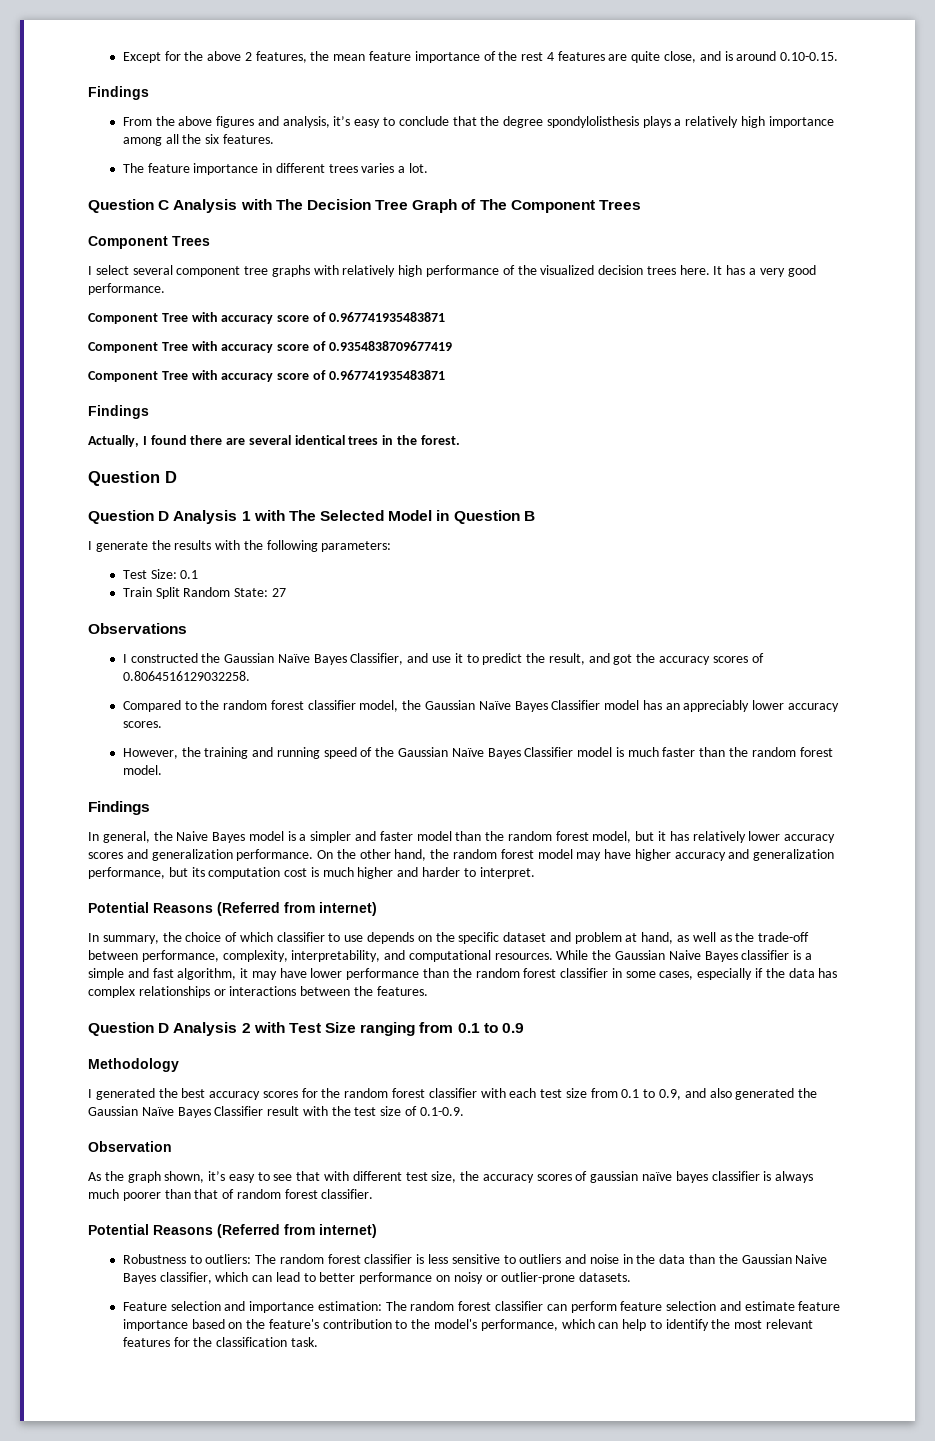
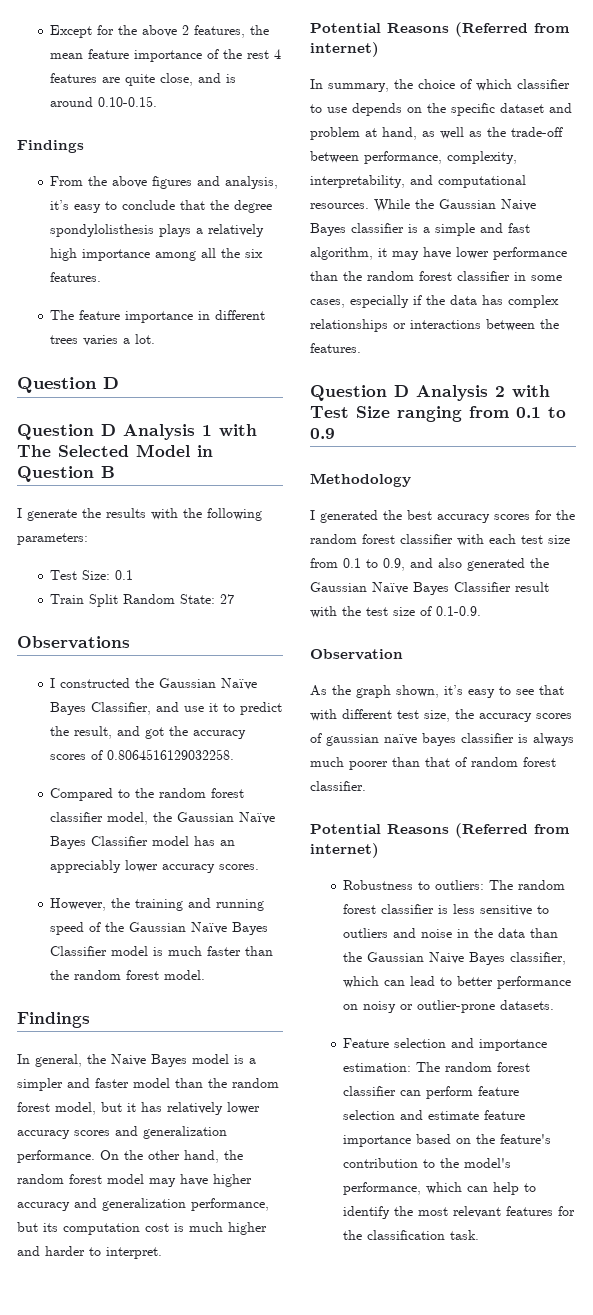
- Question C Analysis with The Decision Tree Graph of The Component Trees
- Component Trees
- I select several component tree graphs with relatively high performance of the visualized decision trees here. It has a very good performance.
- Component Tree with accuracy score of 0.967741935483871
- Component Tree with accuracy score of 0.9354838709677419
- Component Tree with accuracy score of 0.967741935483871
- Findings
- Actually, I found there are several identical trees in the forest.

